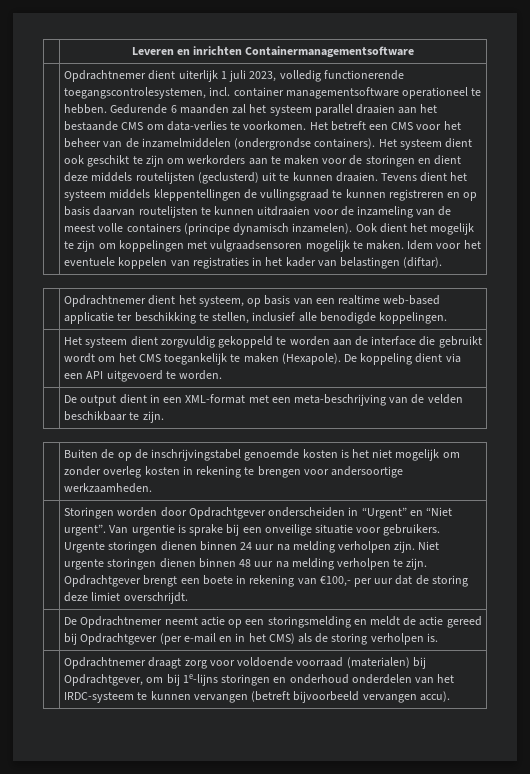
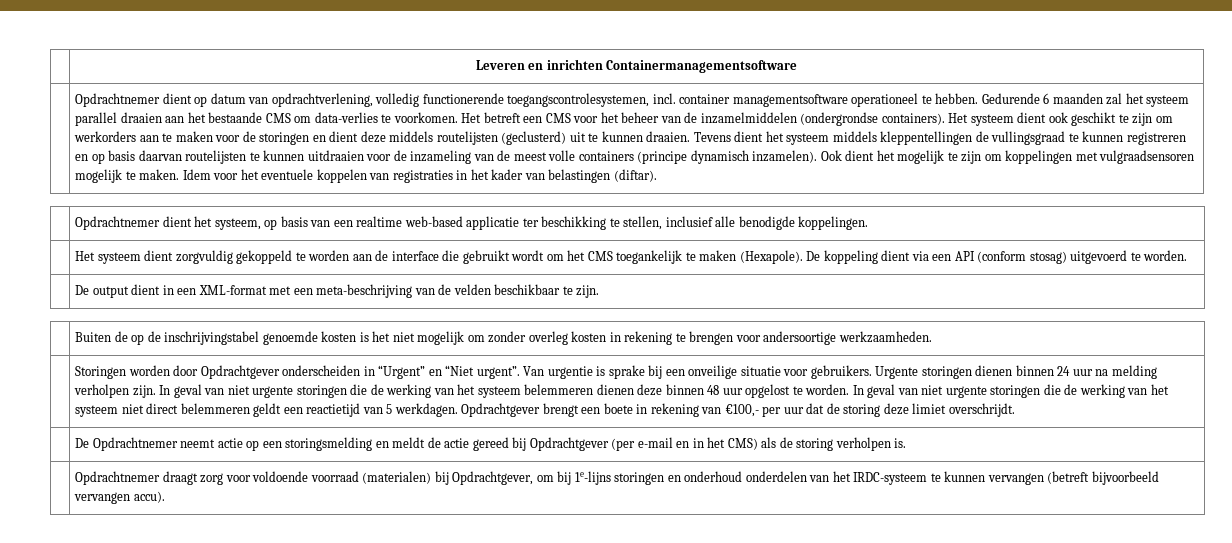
- Opdrachtnemer dient uiterlijk 1 juli 2023, volledig functionerende toegangscontrolesystemen, incl. container managementsoftware operationeel te hebben.
+ Opdrachtnemer dient op datum van opdrachtverlening, volledig functionerende toegangscontrolesystemen, incl. container managementsoftware operationeel te hebben.
- | Het systeem dient zorgvuldig gekoppeld te worden aan de interface die gebruikt wordt om het CMS toegankelijk te maken (Hexapole). De koppeling dient via een API uitgevoerd te worden.
+ | Het systeem dient zorgvuldig gekoppeld te worden aan de interface die gebruikt wordt om het CMS toegankelijk te maken (Hexapole). De koppeling dient via een API (conform stosag) uitgevoerd te worden.
- Niet urgente storingen dienen binnen 48 uur na melding verholpen te zijn.
+ In geval van niet urgente storingen die de werking van het systeem belemmeren dienen deze binnen 48 uur opgelost te worden. In geval van niet urgente storingen die de werking van het systeem niet direct belemmeren geldt een reactietijd van 5 werkdagen.

